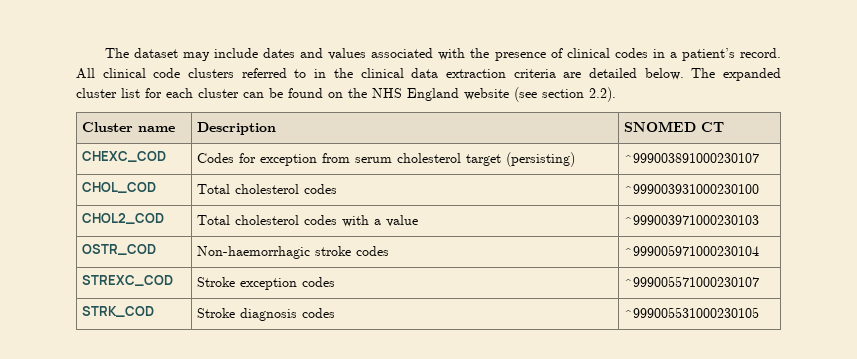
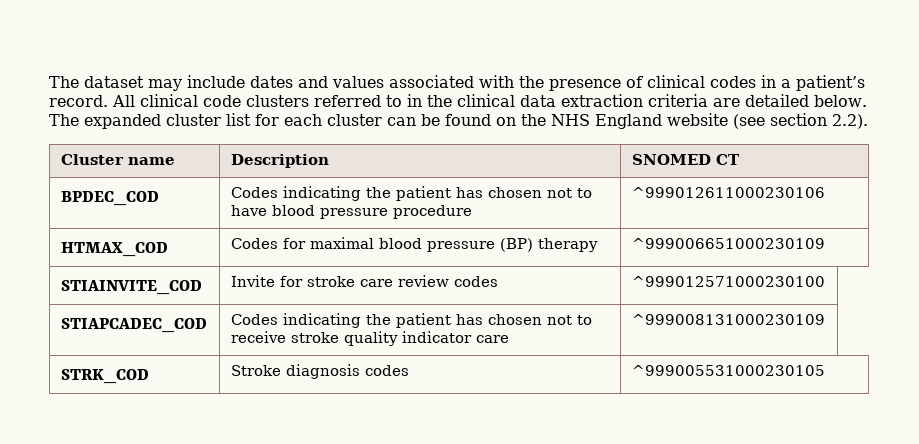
- CHEXC_COD | Codes for exception from serum cholesterol target (persisting) | ^999003891000230107
- CHOL_COD | Total cholesterol codes | ^999003931000230100
- CHOL2_COD | Total cholesterol codes with a value | ^999003971000230103
- OSTR_COD | Non-haemorrhagic stroke codes | ^999005971000230104
- STREXC_COD | Stroke exception codes | ^999005571000230107
+ BPDEC_COD | Codes indicating the patient has chosen not to have blood pressure procedure | ^999012611000230106
+ HTMAX_COD | Codes for maximal blood pressure (BP) therapy | ^999006651000230109
+ STIAINVITE_COD | Invite for stroke care review codes | ^999012571000230100
+ STIAPCADEC_COD | Codes indicating the patient has chosen not to receive stroke quality indicator care | ^999008131000230109

